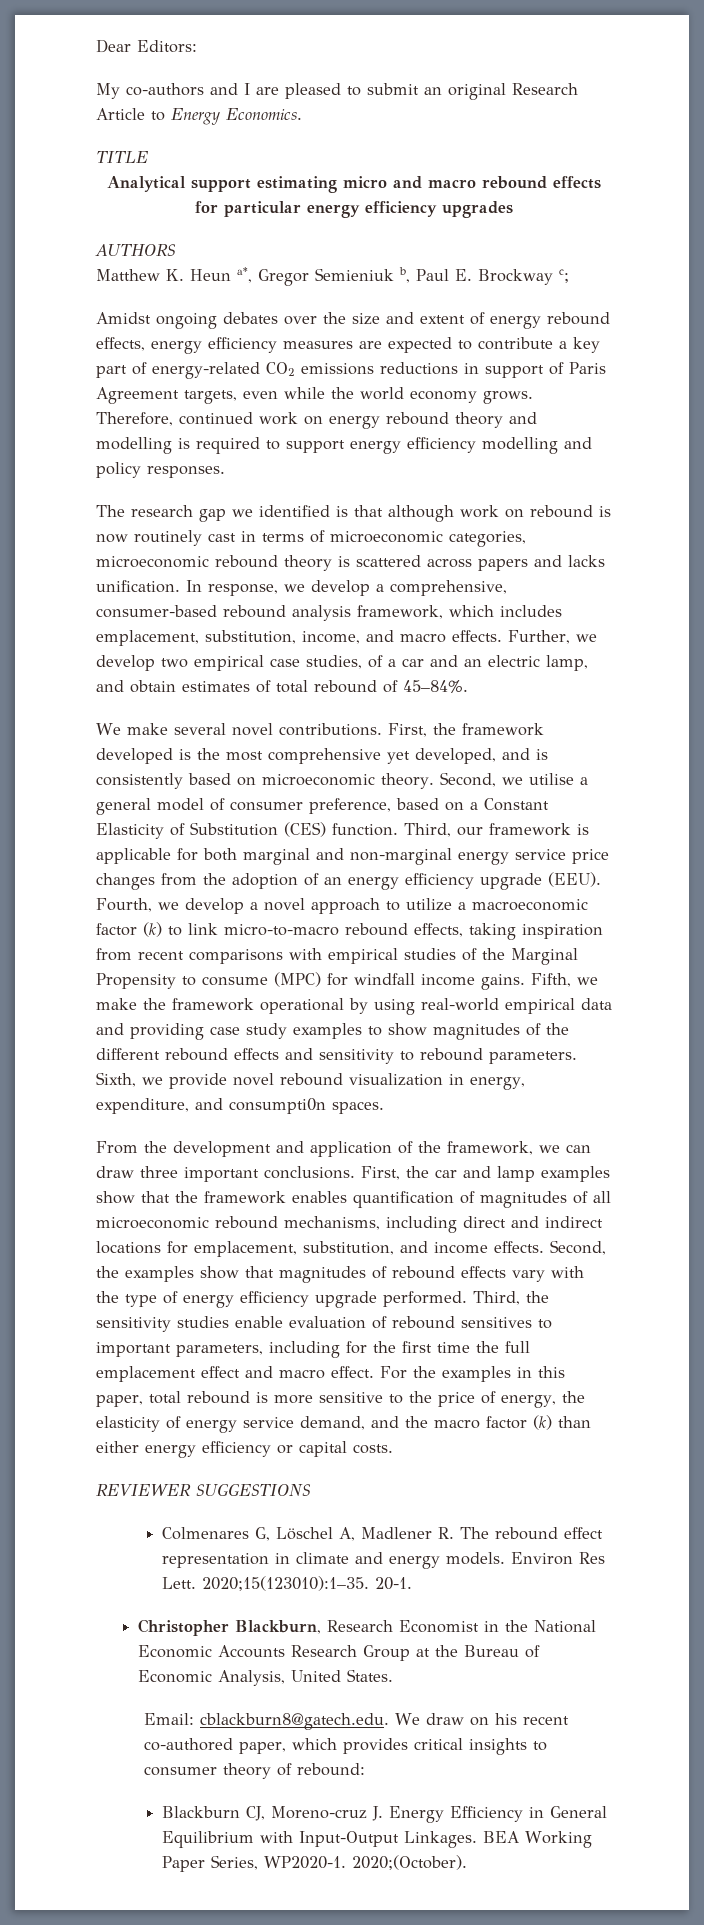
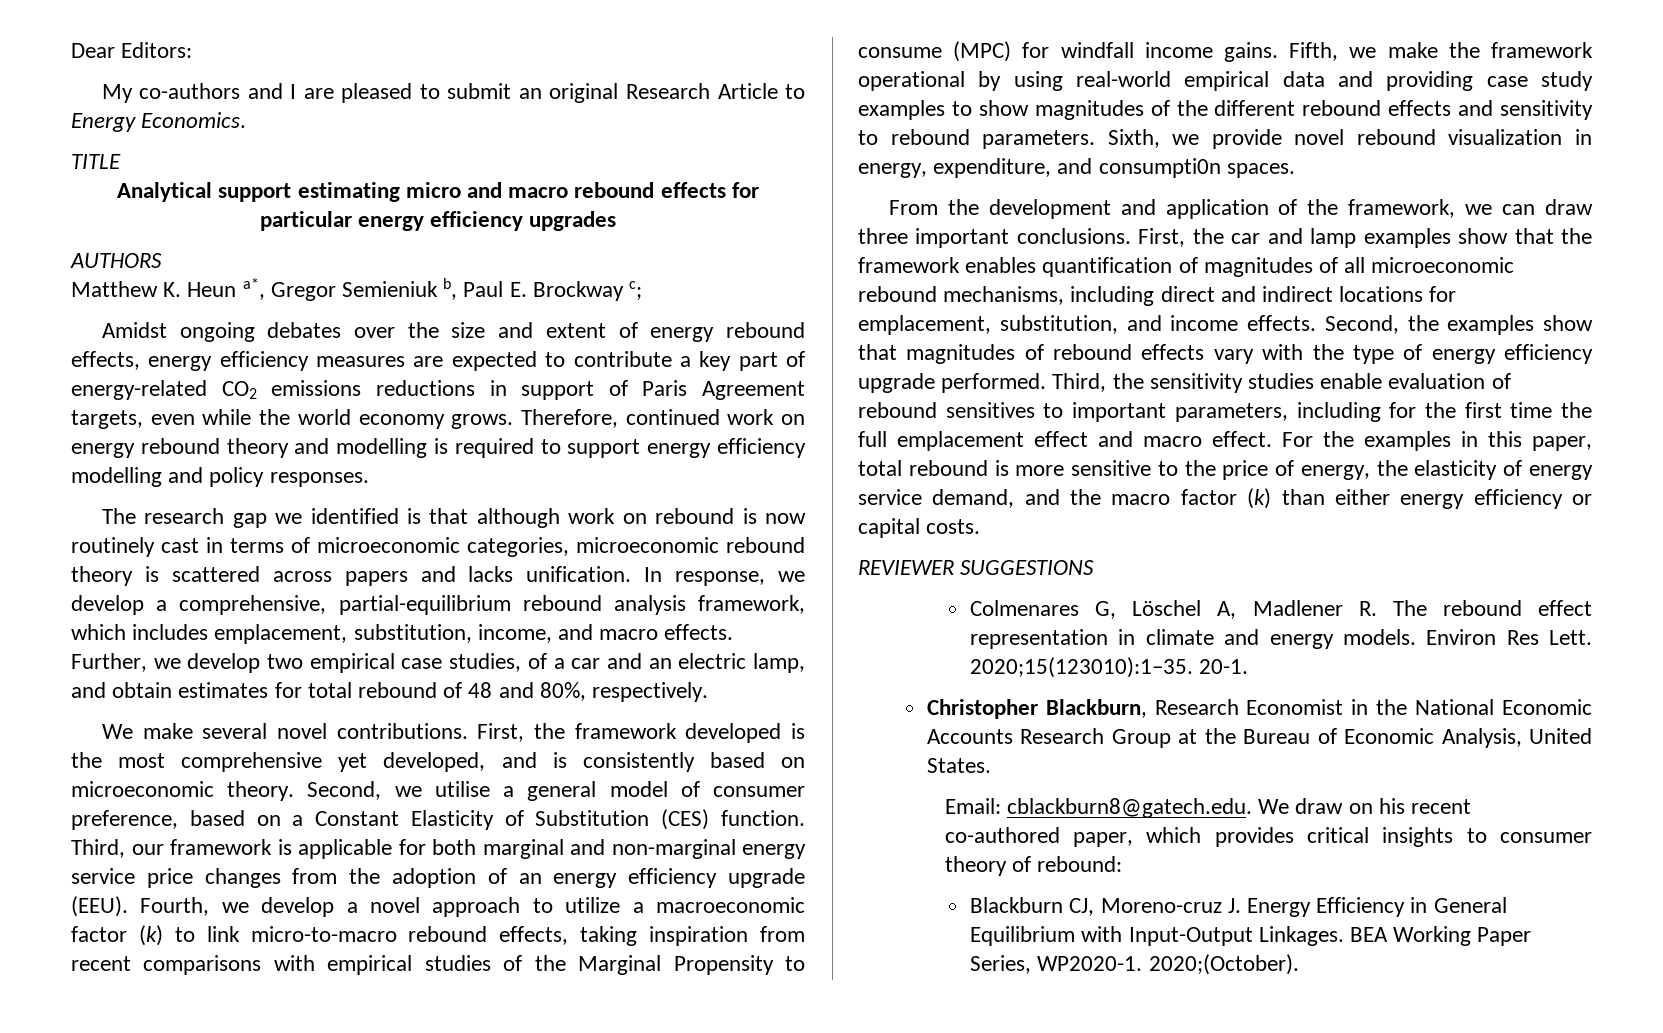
- In response, we develop a comprehensive, consumer-based rebound analysis framework, which includes emplacement, substitution, income, and macro effects.
+ In response, we develop a comprehensive, partial-equilibrium rebound analysis framework, which includes emplacement, substitution, income, and macro effects.
- Further, we develop two empirical case studies, of a car and an electric lamp, and obtain estimates of total rebound of 45–84%.
+ Further, we develop two empirical case studies, of a car and an electric lamp, and obtain estimates for total rebound of 48 and 80%, respectively.

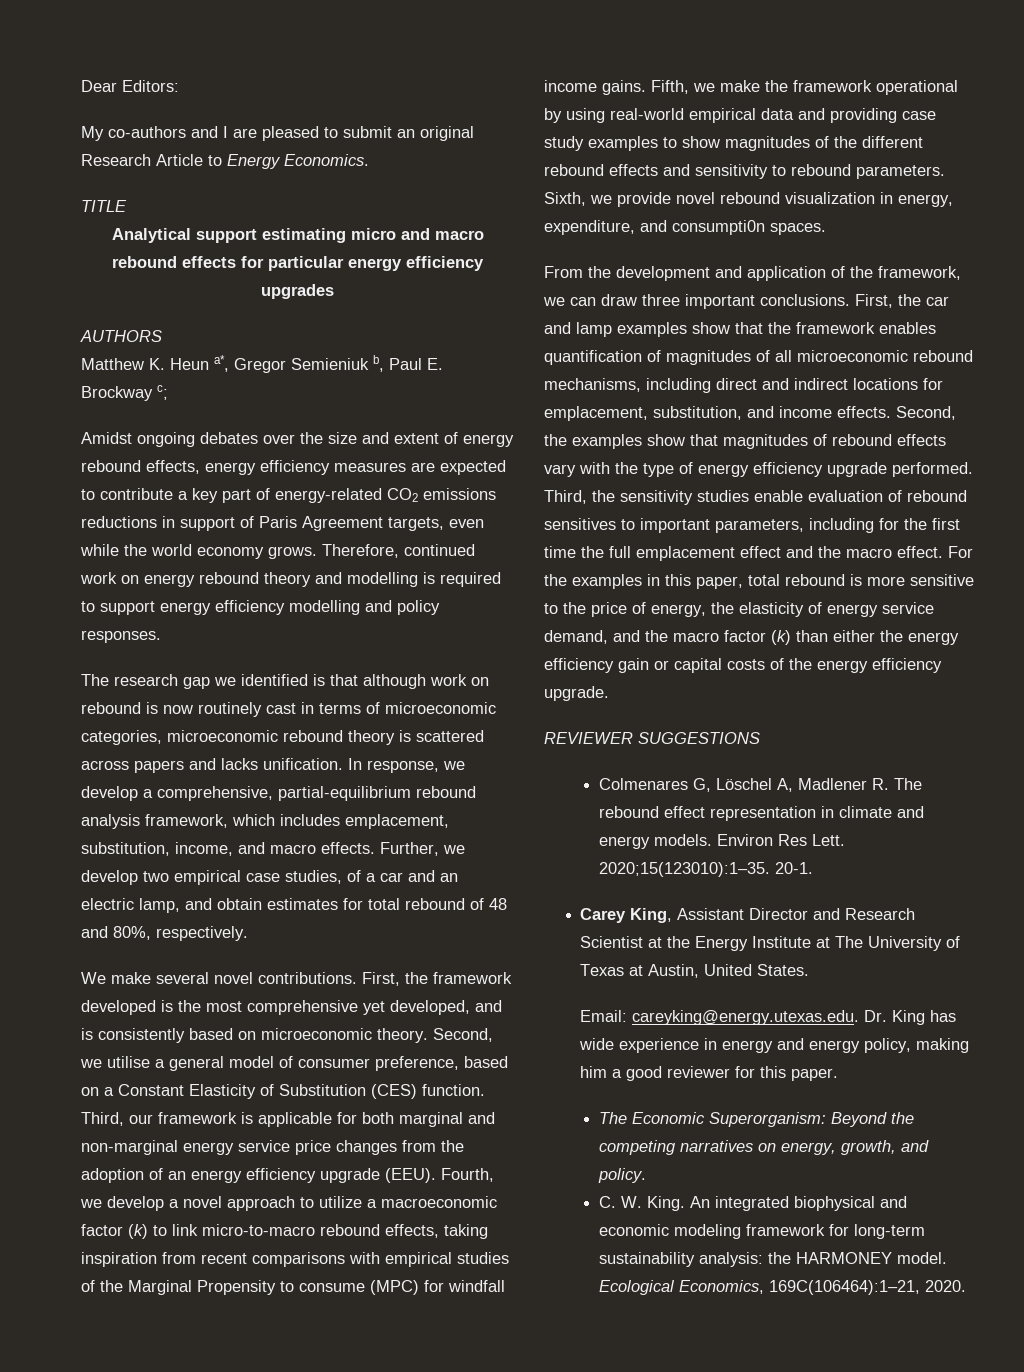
- Third, the sensitivity studies enable evaluation of rebound sensitives to important parameters, including for the first time the full emplacement effect and macro effect.
+ Third, the sensitivity studies enable evaluation of rebound sensitives to important parameters, including for the first time the full emplacement effect and the macro effect.
- For the examples in this paper, total rebound is more sensitive to the price of energy, the elasticity of energy service demand, and the macro factor (k) than either energy efficiency or capital costs.
+ For the examples in this paper, total rebound is more sensitive to the price of energy, the elasticity of energy service demand, and the macro factor (k) than either the energy efficiency gain or capital costs of the energy efficiency upgrade.
- Christopher Blackburn, Research Economist in the National Economic Accounts Research Group at the Bureau of Economic Analysis, United States.
- Email: cblackburn8@gatech.edu. We draw on his recent co-authored paper, which provides critical insights to consumer theory of rebound:
- Blackburn CJ, Moreno-cruz J. Energy Efficiency in General Equilibrium with Input-Output Linkages. BEA Working Paper Series, WP2020-1. 2020;(October).
+ Carey King, Assistant Director and Research Scientist at the Energy Institute at The University of Texas at Austin, United States.
+ Email: careyking@energy.utexas.edu. Dr. King has wide experience in energy and energy policy, making him a good reviewer for this paper.
+ The Economic Superorganism: Beyond the competing narratives on energy, growth, and policy.
+ C. W. King. An integrated biophysical and economic modeling framework for long-term sustainability analysis: the HARMONEY model. Ecological Economics, 169C(106464):1–21, 2020.

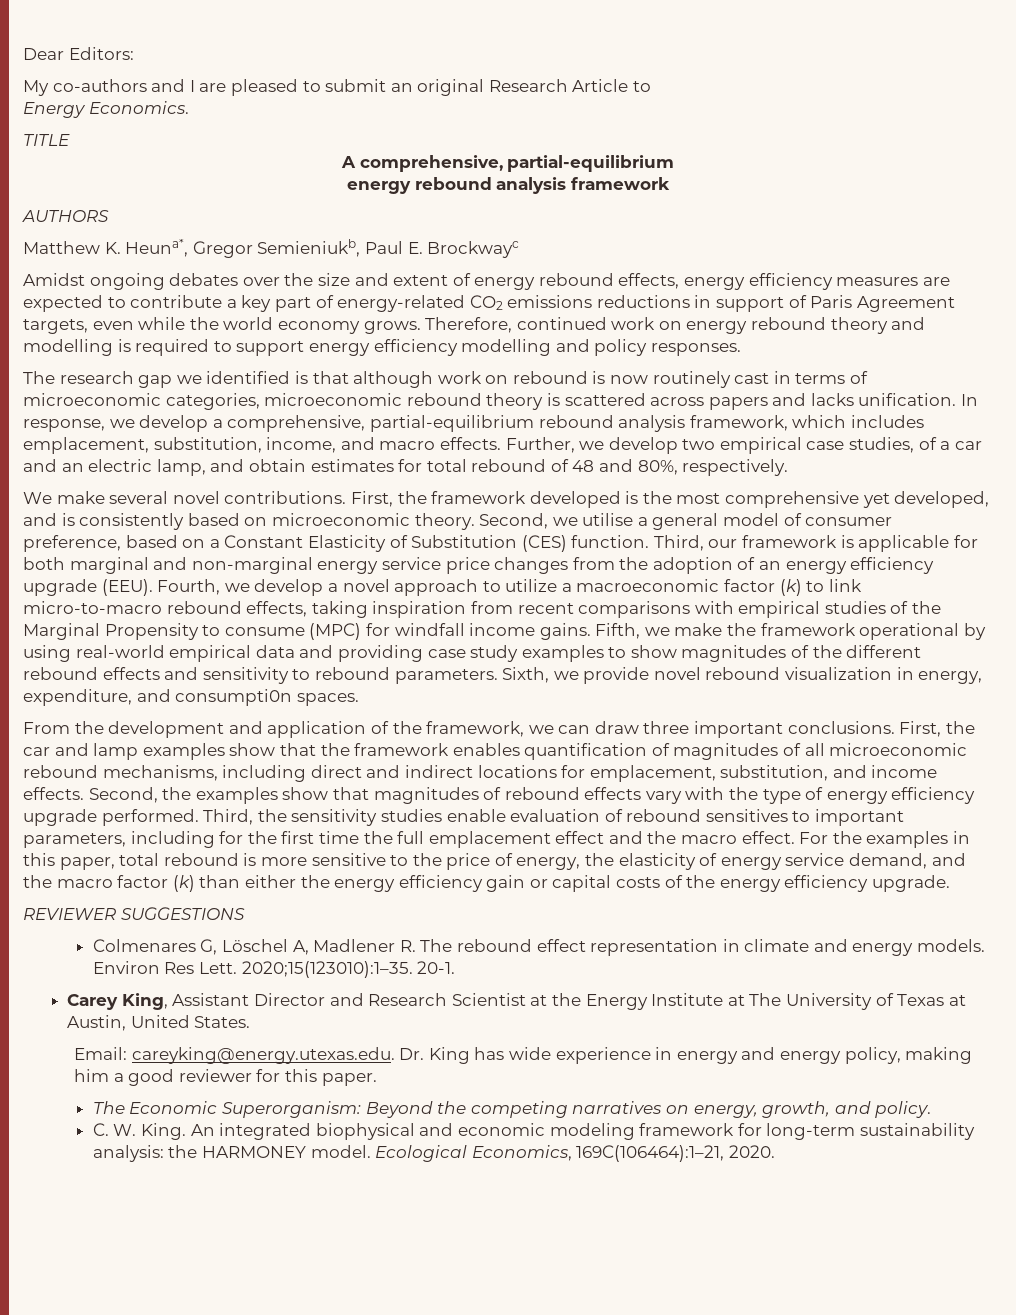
- My co-authors and I are pleased to submit an original Research Article to Energy Economics.
+ My co-authors and I are pleased to submit an original Research Article to
+ Energy Economics.
- Analytical support estimating micro and macro rebound effects for particular energy efficiency upgrades
+ A comprehensive, partial-equilibrium
+ energy rebound analysis framework
  AUTHORS
- Matthew K. Heun a*, Gregor Semieniuk b, Paul E. Brockway c;
+ Matthew K. Heuna*, Gregor Semieniukb, Paul E. Brockwayc

